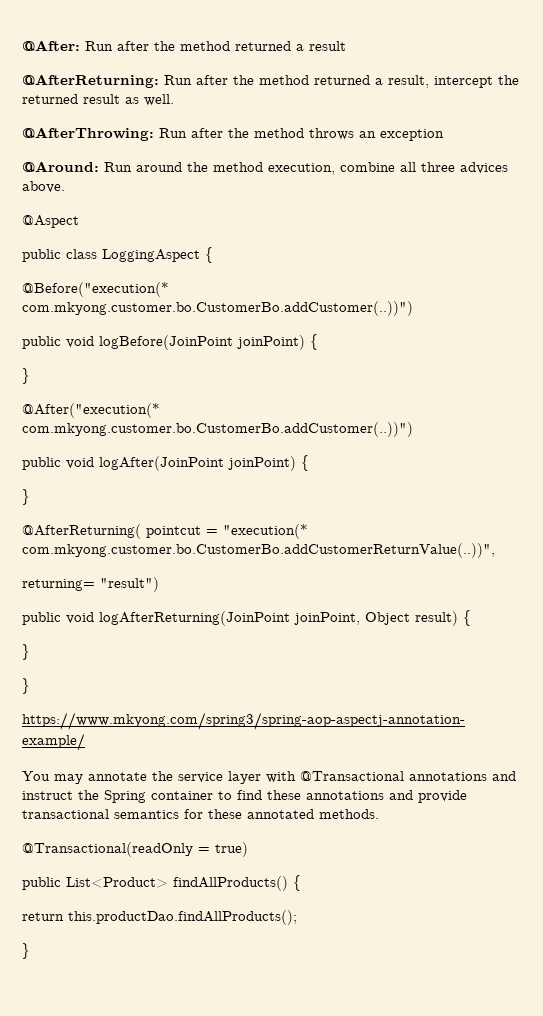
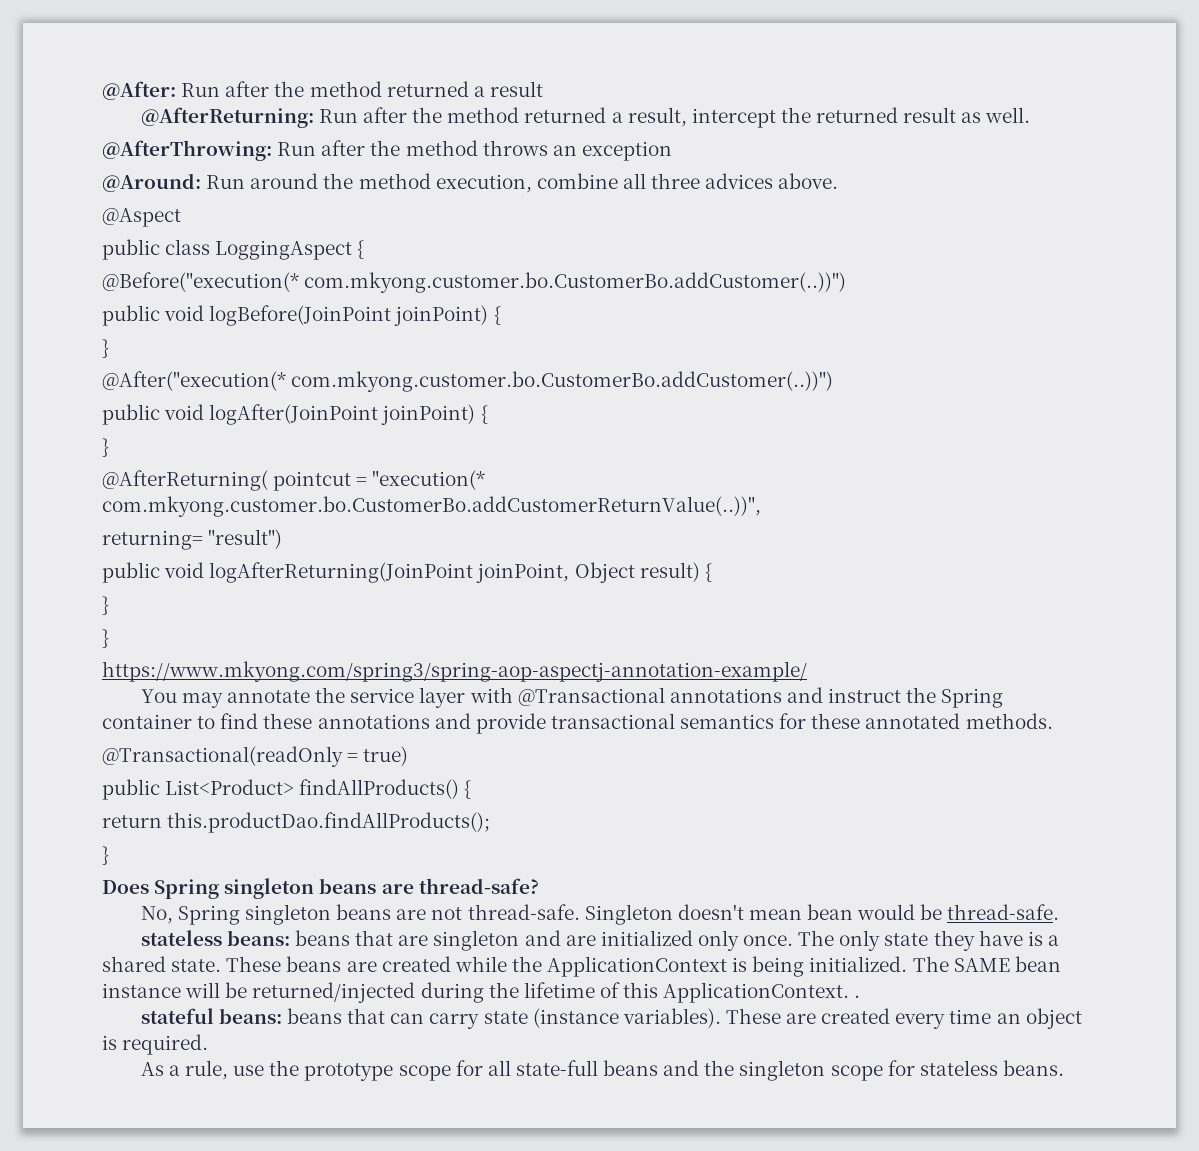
+ Does Spring singleton beans are thread-safe?
+ No, Spring singleton beans are not thread-safe. Singleton doesn't mean bean would be thread-safe.
+ stateless beans: beans that are singleton and are initialized only once. The only state they have is a shared state. These beans are created while the ApplicationContext is being initialized. The SAME bean instance will be returned/injected during the lifetime of this ApplicationContext. .
+ stateful beans: beans that can carry state (instance variables). These are created every time an object is required.
+ As a rule, use the prototype scope for all state-full beans and the singleton scope for stateless beans.

